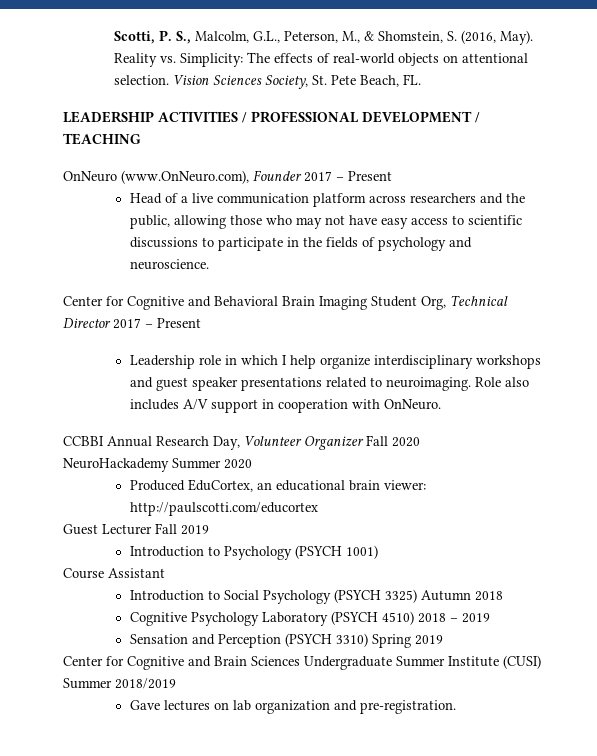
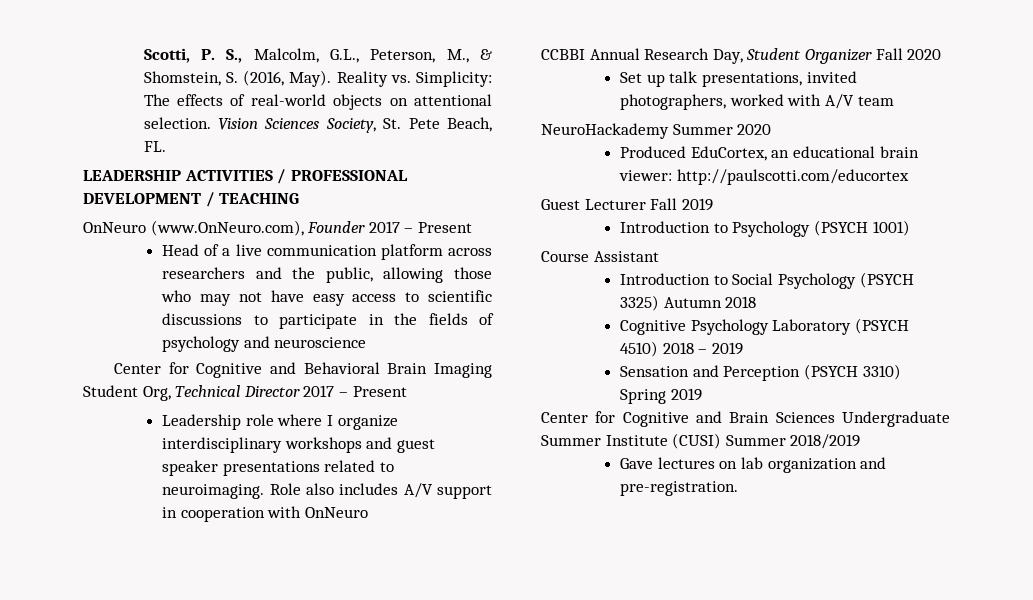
- Head of a live communication platform across researchers and the public, allowing those who may not have easy access to scientific discussions to participate in the fields of psychology and neuroscience.
+ Head of a live communication platform across researchers and the public, allowing those who may not have easy access to scientific discussions to participate in the fields of psychology and neuroscience
- Leadership role in which I help organize interdisciplinary workshops and guest speaker presentations related to neuroimaging.
+ Leadership role where I organize interdisciplinary workshops and guest speaker presentations related to neuroimaging.
- Role also includes A/V support in cooperation with OnNeuro.
+ Role also includes A/V support in cooperation with OnNeuro
- CCBBI Annual Research Day, Volunteer Organizer Fall 2020
+ CCBBI Annual Research Day, Student Organizer Fall 2020
+ Set up talk presentations, invited photographers, worked with A/V team

